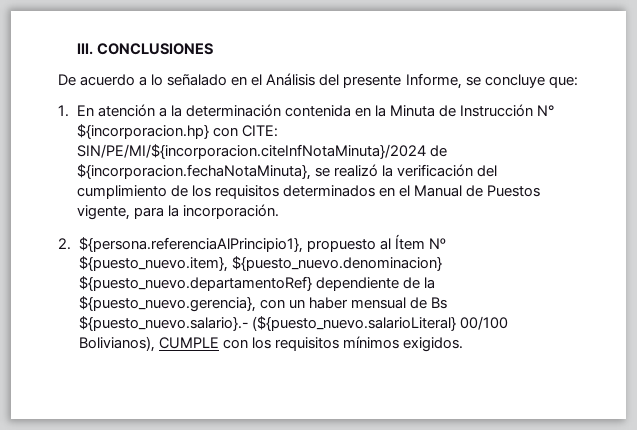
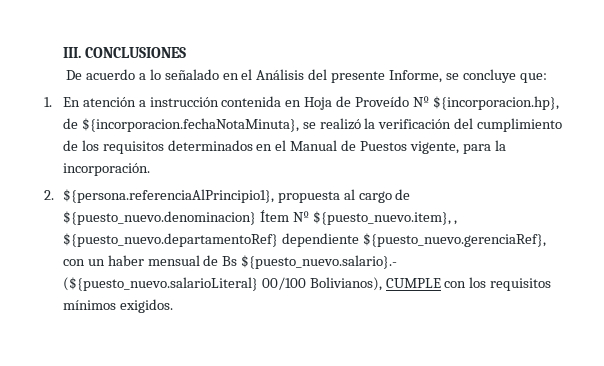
- 1. En atención a la determinación contenida en la Minuta de Instrucción N° ${incorporacion.hp} con CITE: SIN/PE/MI/${incorporacion.citeInfNotaMinuta}/2024 de ${incorporacion.fechaNotaMinuta}, se realizó la verificación del cumplimiento de los requisitos determinados en el Manual de Puestos vigente, para la incorporación.
+ 1. En atención a instrucción contenida en Hoja de Proveído Nº ${incorporacion.hp}, de ${incorporacion.fechaNotaMinuta}, se realizó la verificación del cumplimiento de los requisitos determinados en el Manual de Puestos vigente, para la incorporación.
- 2. ${persona.referenciaAlPrincipio1}, propuesto al Ítem Nº ${puesto_nuevo.item}, ${puesto_nuevo.denominacion} ${puesto_nuevo.departamentoRef} dependiente de la ${puesto_nuevo.gerencia}, con un haber mensual de Bs ${puesto_nuevo.salario}.- (${puesto_nuevo.salarioLiteral} 00/100 Bolivianos), CUMPLE con los requisitos mínimos exigidos.
+ 2. ${persona.referenciaAlPrincipio1}, propuesta al cargo de ${puesto_nuevo.denominacion} Ítem Nº ${puesto_nuevo.item}, , ${puesto_nuevo.departamentoRef} dependiente ${puesto_nuevo.gerenciaRef}, con un haber mensual de Bs ${puesto_nuevo.salario}.- (${puesto_nuevo.salarioLiteral} 00/100 Bolivianos), CUMPLE con los requisitos mínimos exigidos.

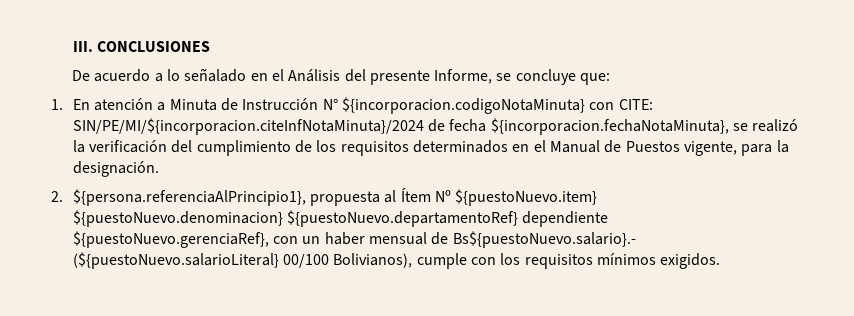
- 1. En atención a instrucción contenida en Hoja de Proveído Nº ${incorporacion.hp}, de ${incorporacion.fechaNotaMinuta}, se realizó la verificación del cumplimiento de los requisitos determinados en el Manual de Puestos vigente, para la incorporación.
+ 1. En atención a Minuta de Instrucción N° ${incorporacion.codigoNotaMinuta} con CITE: SIN/PE/MI/${incorporacion.citeInfNotaMinuta}/2024 de fecha ${incorporacion.fechaNotaMinuta}, se realizó la verificación del cumplimiento de los requisitos determinados en el Manual de Puestos vigente, para la designación.
- 2. ${persona.referenciaAlPrincipio1}, propuesta al cargo de ${puesto_nuevo.denominacion} Ítem Nº ${puesto_nuevo.item}, , ${puesto_nuevo.departamentoRef} dependiente ${puesto_nuevo.gerenciaRef}, con un haber mensual de Bs ${puesto_nuevo.salario}.- (${puesto_nuevo.salarioLiteral} 00/100 Bolivianos), CUMPLE con los requisitos mínimos exigidos.
+ 2. ${persona.referenciaAlPrincipio1}, propuesta al Ítem Nº ${puestoNuevo.item} ${puestoNuevo.denominacion} ${puestoNuevo.departamentoRef} dependiente ${puestoNuevo.gerenciaRef}, con un haber mensual de Bs${puestoNuevo.salario}.- (${puestoNuevo.salarioLiteral} 00/100 Bolivianos), cumple con los requisitos mínimos exigidos.

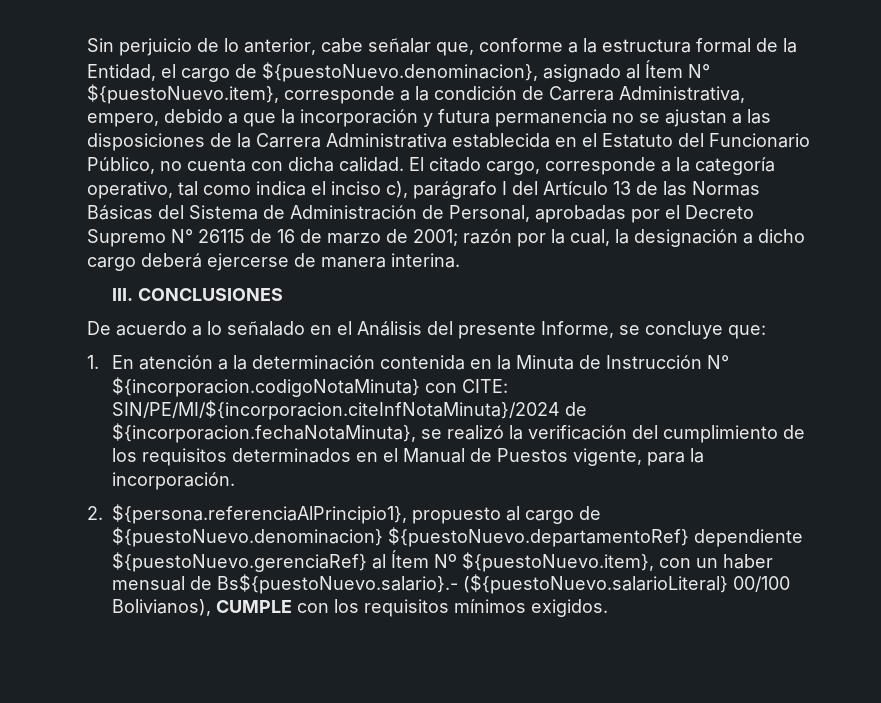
+ Sin perjuicio de lo anterior, cabe señalar que, conforme a la estructura formal de la Entidad, el cargo de ${puestoNuevo.denominacion}, asignado al Ítem N° ${puestoNuevo.item}, corresponde a la condición de Carrera Administrativa, empero, debido a que la incorporación y futura permanencia no se ajustan a las disposiciones de la Carrera Administrativa establecida en el Estatuto del Funcionario Público, no cuenta con dicha calidad. El citado cargo, corresponde a la categoría operativo, tal como indica el inciso c), parágrafo I del Artículo 13 de las Normas Básicas del Sistema de Administración de Personal, aprobadas por el Decreto Supremo N° 26115 de 16 de marzo de 2001; razón por la cual, la designación a dicho cargo deberá ejercerse de manera interina.
- 1. En atención a Minuta de Instrucción N° ${incorporacion.codigoNotaMinuta} con CITE: SIN/PE/MI/${incorporacion.citeInfNotaMinuta}/2024 de fecha ${incorporacion.fechaNotaMinuta}, se realizó la verificación del cumplimiento de los requisitos determinados en el Manual de Puestos vigente, para la designación.
+ 1. En atención a la determinación contenida en la Minuta de Instrucción N° ${incorporacion.codigoNotaMinuta} con CITE: SIN/PE/MI/${incorporacion.citeInfNotaMinuta}/2024 de ${incorporacion.fechaNotaMinuta}, se realizó la verificación del cumplimiento de los requisitos determinados en el Manual de Puestos vigente, para la incorporación.
- 2. ${persona.referenciaAlPrincipio1}, propuesta al Ítem Nº ${puestoNuevo.item} ${puestoNuevo.denominacion} ${puestoNuevo.departamentoRef} dependiente ${puestoNuevo.gerenciaRef}, con un haber mensual de Bs${puestoNuevo.salario}.- (${puestoNuevo.salarioLiteral} 00/100 Bolivianos), cumple con los requisitos mínimos exigidos.
+ 2. ${persona.referenciaAlPrincipio1}, propuesto al cargo de ${puestoNuevo.denominacion} ${puestoNuevo.departamentoRef} dependiente ${puestoNuevo.gerenciaRef} al Ítem Nº ${puestoNuevo.item}, con un haber mensual de Bs${puestoNuevo.salario}.- (${puestoNuevo.salarioLiteral} 00/100 Bolivianos), CUMPLE con los requisitos mínimos exigidos.

